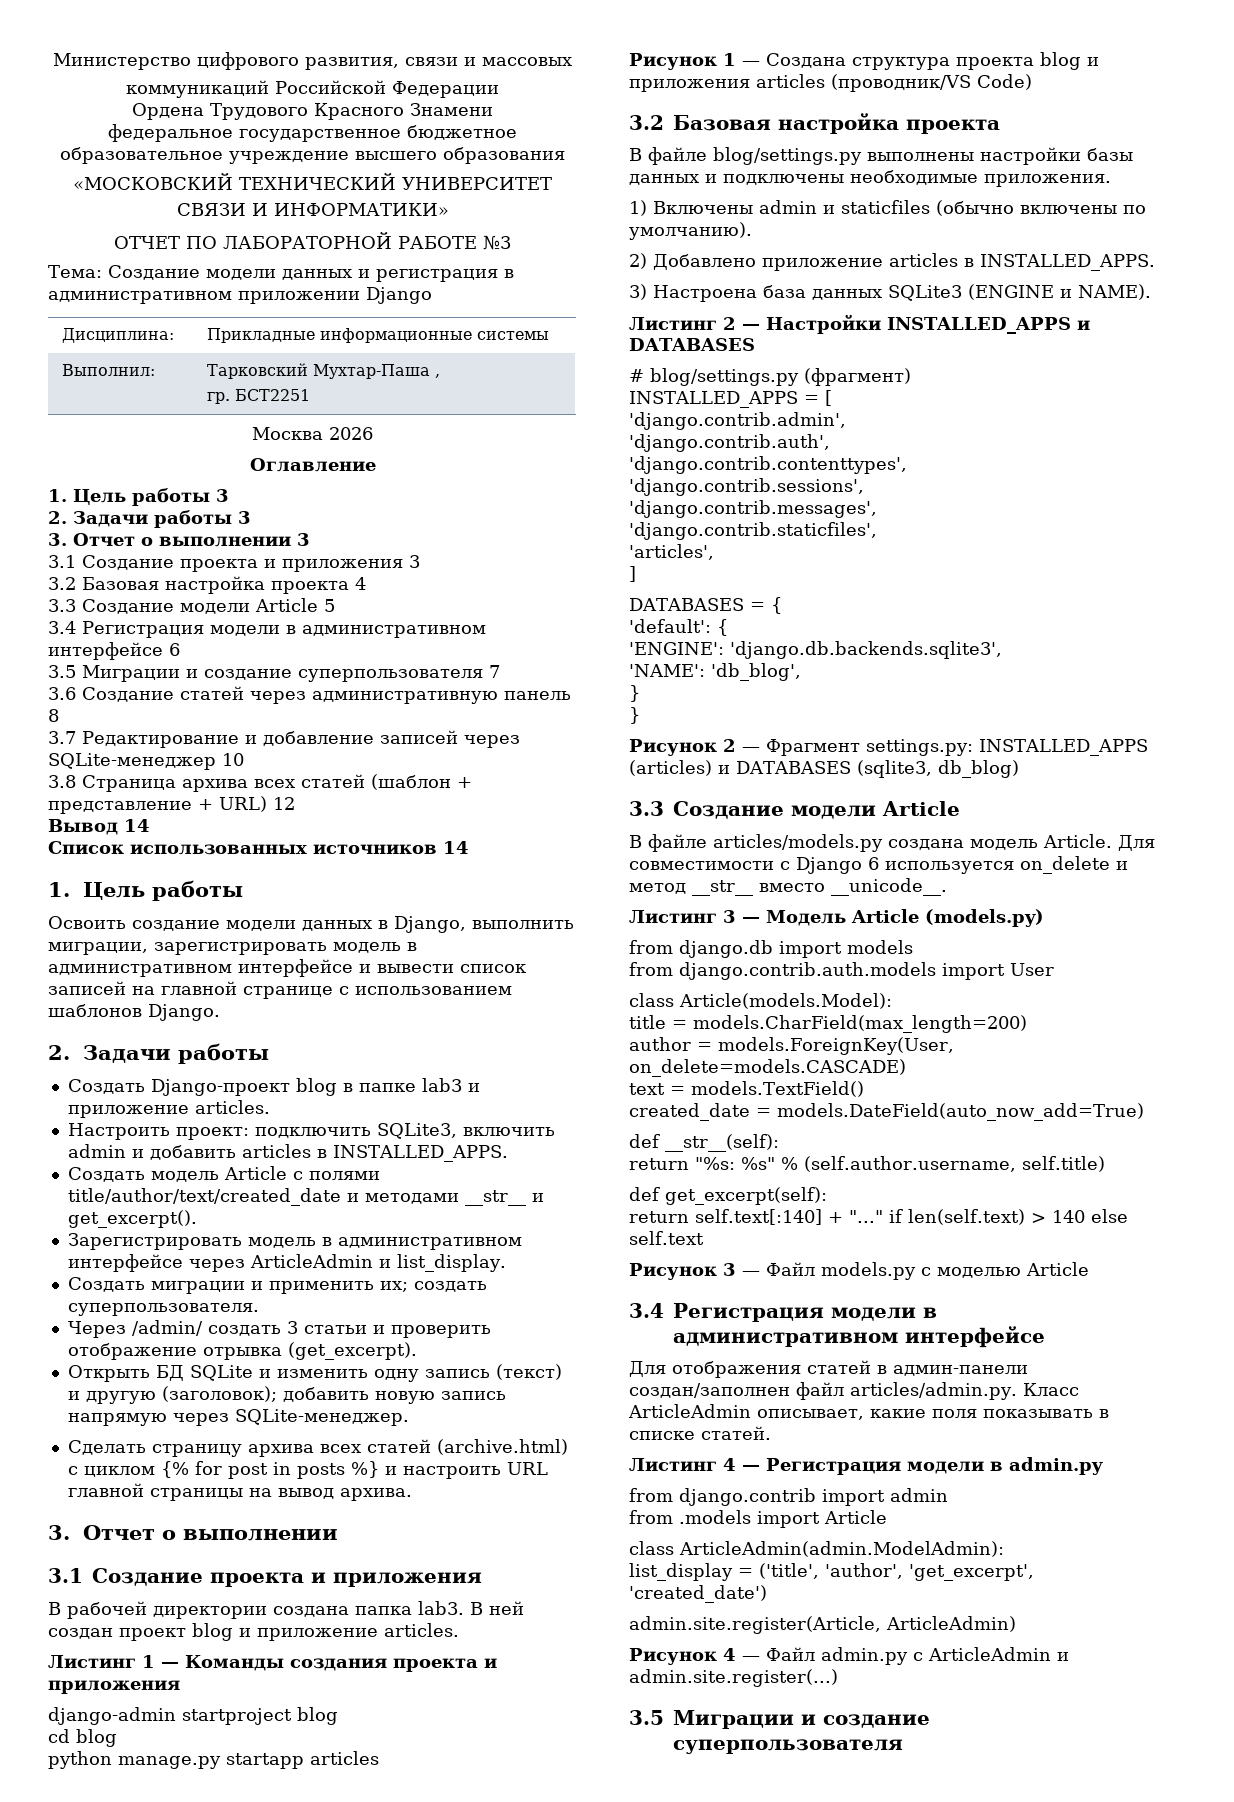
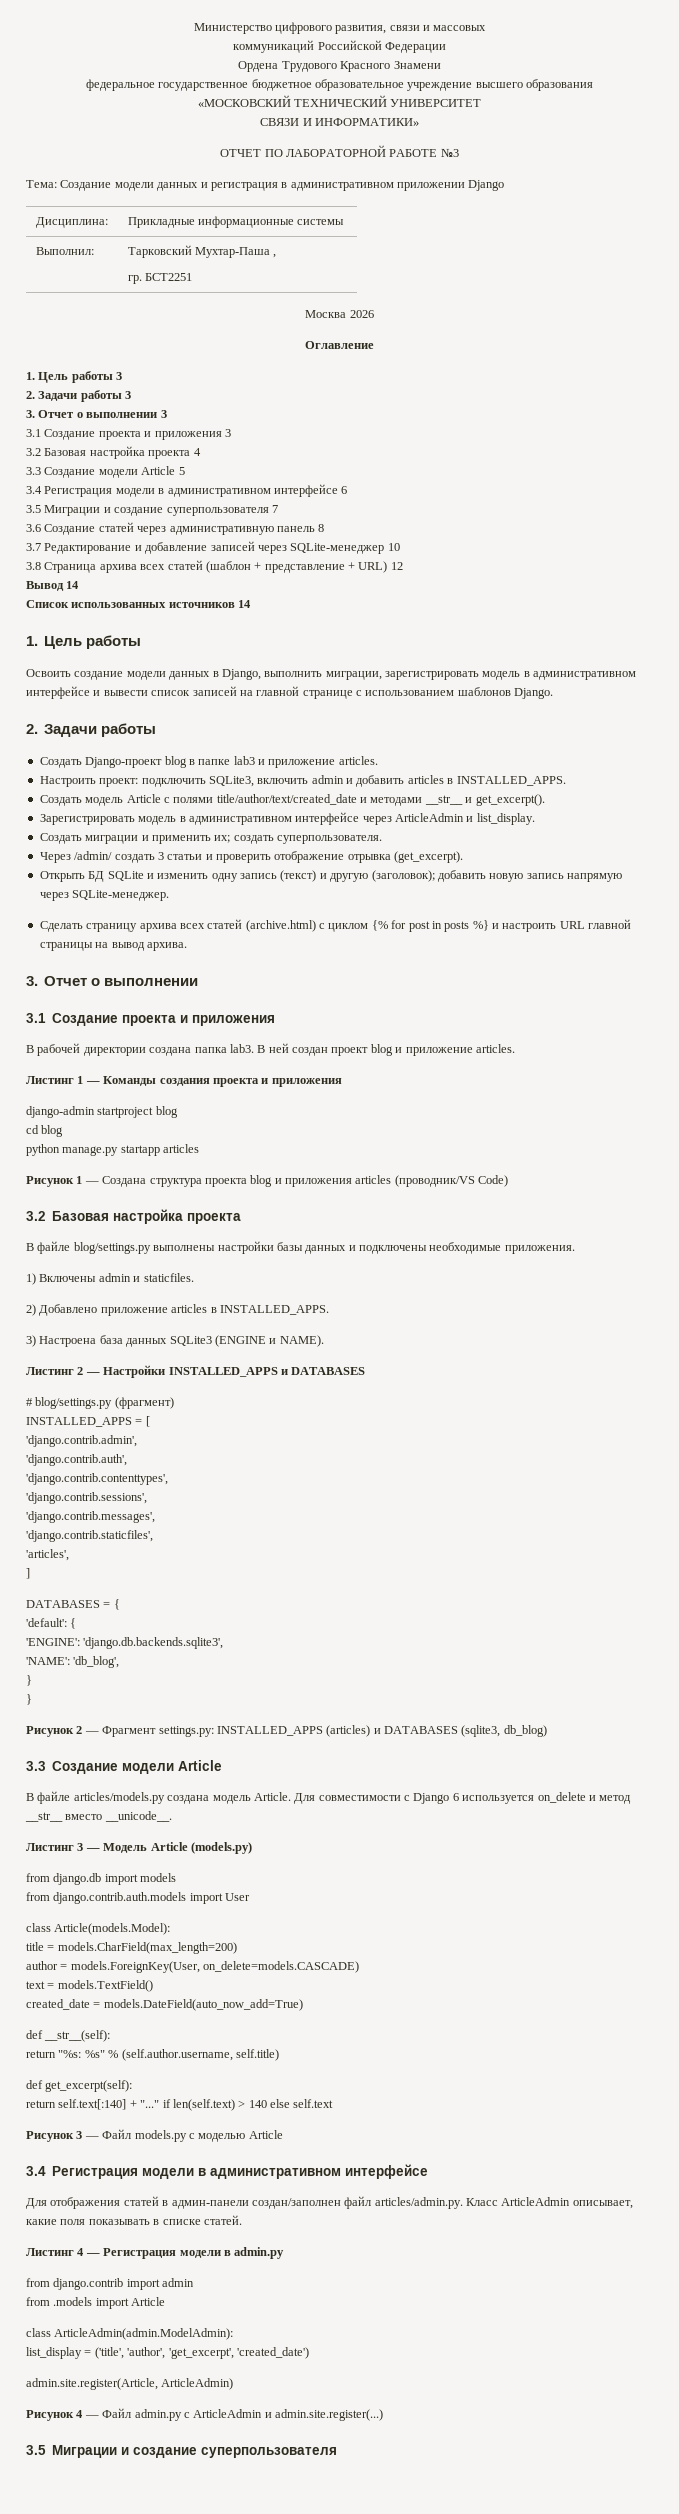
- 1) Включены admin и staticfiles (обычно включены по умолчанию).
+ 1) Включены admin и staticfiles.

